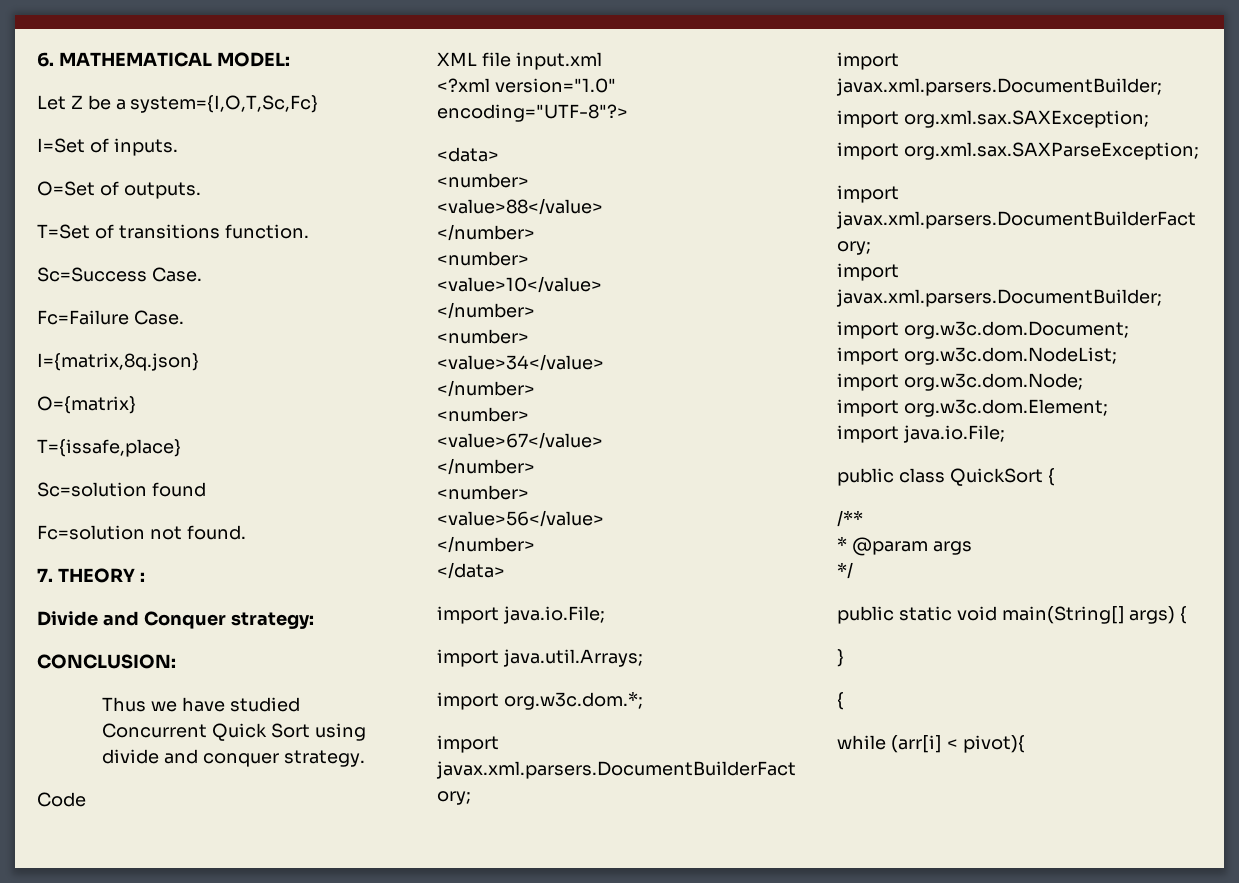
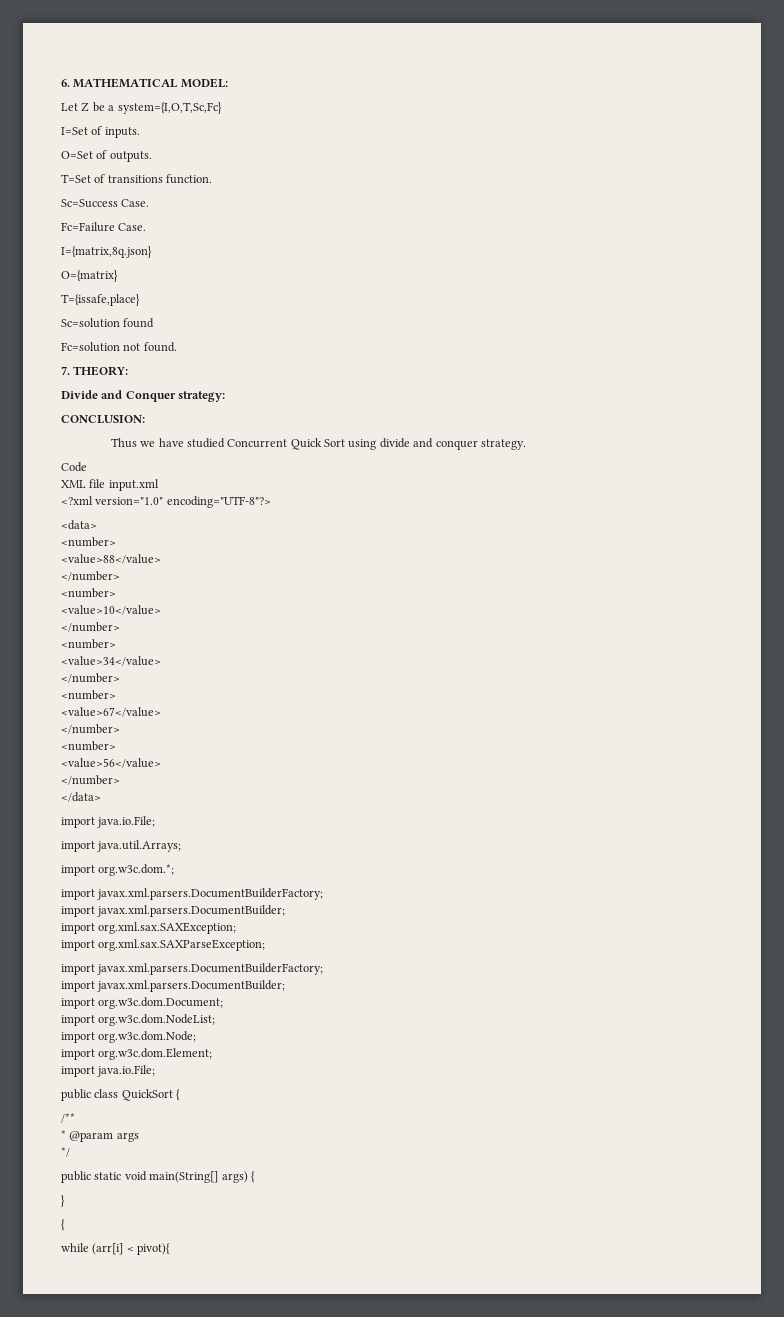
- 7. THEORY :
+ 7. THEORY:

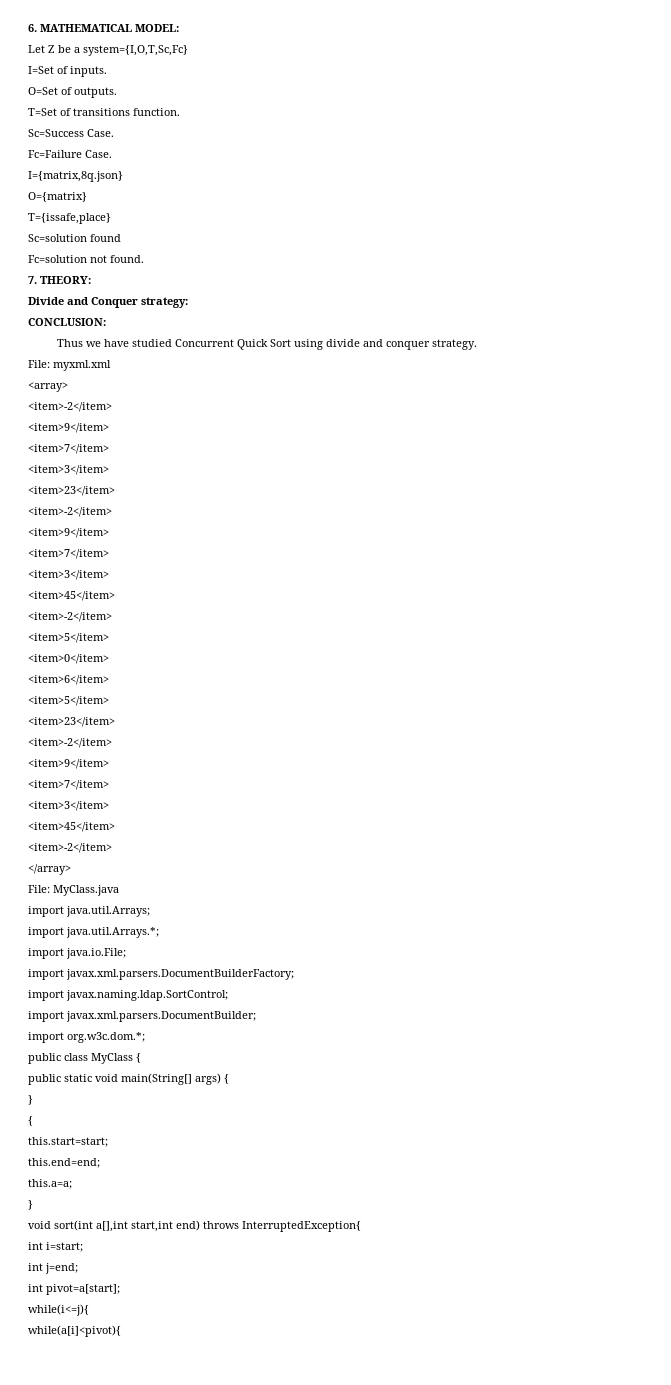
- Code
- XML file input.xml
- <?xml version="1.0" encoding="UTF-8"?>
- <data>
- <number>
- <value>88</value>
- </number>
- <number>
- <value>10</value>
- </number>
- <number>
- <value>34</value>
- </number>
- <number>
- <value>67</value>
- </number>
- <number>
- <value>56</value>
- </number>
- </data>
+ File: myxml.xml
+ <array>
+ <item>-2</item>
+ <item>9</item>
+ <item>7</item>
+ <item>3</item>
+ <item>23</item>
+ <item>-2</item>
+ <item>9</item>
+ <item>7</item>
+ <item>3</item>
+ <item>45</item>
+ <item>-2</item>
+ <item>5</item>
+ <item>0</item>
+ <item>6</item>
+ <item>5</item>
+ <item>23</item>
+ <item>-2</item>
+ <item>9</item>
+ <item>7</item>
+ <item>3</item>
+ <item>45</item>
+ <item>-2</item>
+ </array>
+ File: MyClass.java
+ import java.util.Arrays;
+ import java.util.Arrays.*;
- import java.util.Arrays;
+ import javax.xml.parsers.DocumentBuilderFactory;
+ import javax.naming.ldap.SortControl;
+ import javax.xml.parsers.DocumentBuilder;
  import org.w3c.dom.*;
- import javax.xml.parsers.DocumentBuilderFactory;
- import javax.xml.parsers.DocumentBuilder;
- import org.xml.sax.SAXException;
- import org.xml.sax.SAXParseException;
- import javax.xml.parsers.DocumentBuilderFactory;
- import javax.xml.parsers.DocumentBuilder;
- import org.w3c.dom.Document;
- import org.w3c.dom.NodeList;
- import org.w3c.dom.Node;
- import org.w3c.dom.Element;
- import java.io.File;
- public class QuickSort {
- /**
- * @param args
- */
+ public class MyClass {
- while (arr[i] < pivot){
+ this.start=start;
+ this.end=end;
+ this.a=a;
+ }
+ void sort(int a[],int start,int end) throws InterruptedException{
+ int i=start;
+ int j=end;
+ int pivot=a[start];
+ while(i<=j){
+ while(a[i]<pivot){

